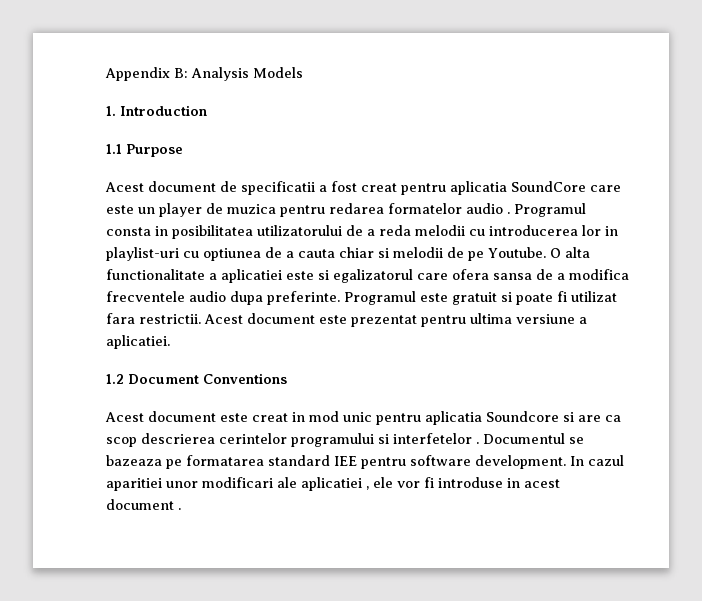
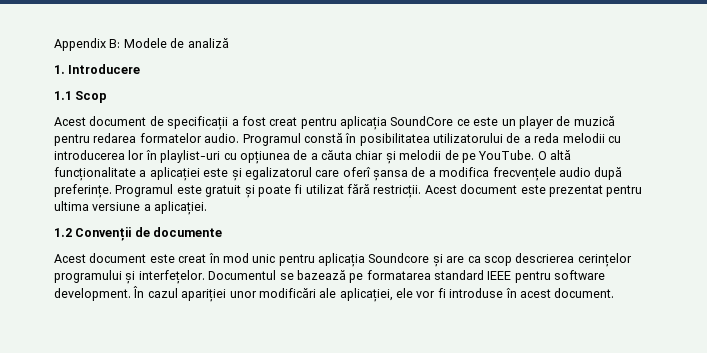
- Appendix B: Analysis Models
+ Appendix B: Modele de analiză
- 1. Introduction
+ 1. Introducere
- 1.1 Purpose
+ 1.1 Scop
- Acest document de specificatii a fost creat pentru aplicatia SoundCore care este un player de muzica pentru redarea formatelor audio . Programul consta in posibilitatea utilizatorului de a reda melodii cu introducerea lor in playlist-uri cu optiunea de a cauta chiar si melodii de pe Youtube. O alta functionalitate a aplicatiei este si egalizatorul care ofera sansa de a modifica frecventele audio dupa preferinte.
+ Acest document de specificații a fost creat pentru aplicația SoundCore ce este un player de muzică pentru redarea formatelor audio. Programul constă în posibilitatea utilizatorului de a reda melodii cu introducerea lor în playlist-uri cu opțiunea de a căuta chiar și melodii de pe YouTube. O altă funcționalitate a aplicației este și egalizatorul care oferî șansa de a modifica frecvențele audio după preferințe.
- Programul este gratuit si poate fi utilizat fara restrictii.
+ Programul este gratuit și poate fi utilizat fără restricții.
- Acest document este prezentat pentru ultima versiune a aplicatiei.
+ Acest document este prezentat pentru ultima versiune a aplicației.
- 1.2 Document Conventions
+ 1.2 Convenții de documente
- Acest document este creat in mod unic pentru aplicatia Soundcore si are ca scop descrierea cerintelor programului si interfetelor .
+ Acest document este creat în mod unic pentru aplicația Soundcore și are ca scop descrierea cerințelor programului și interfețelor.
- Documentul se bazeaza pe formatarea standard IEE pentru software development.
+ Documentul se bazează pe formatarea standard IEEE pentru software development.
- In cazul aparitiei unor modificari ale aplicatiei , ele vor fi introduse in acest document .
+ În cazul apariției unor modificări ale aplicației, ele vor fi introduse în acest document.

